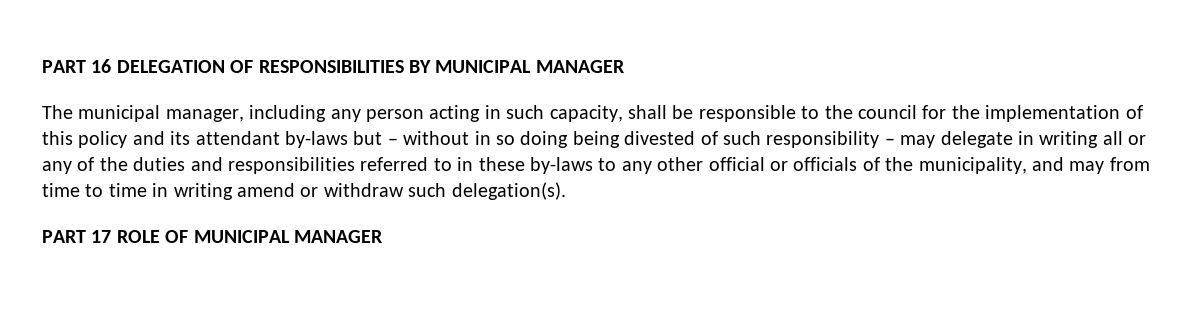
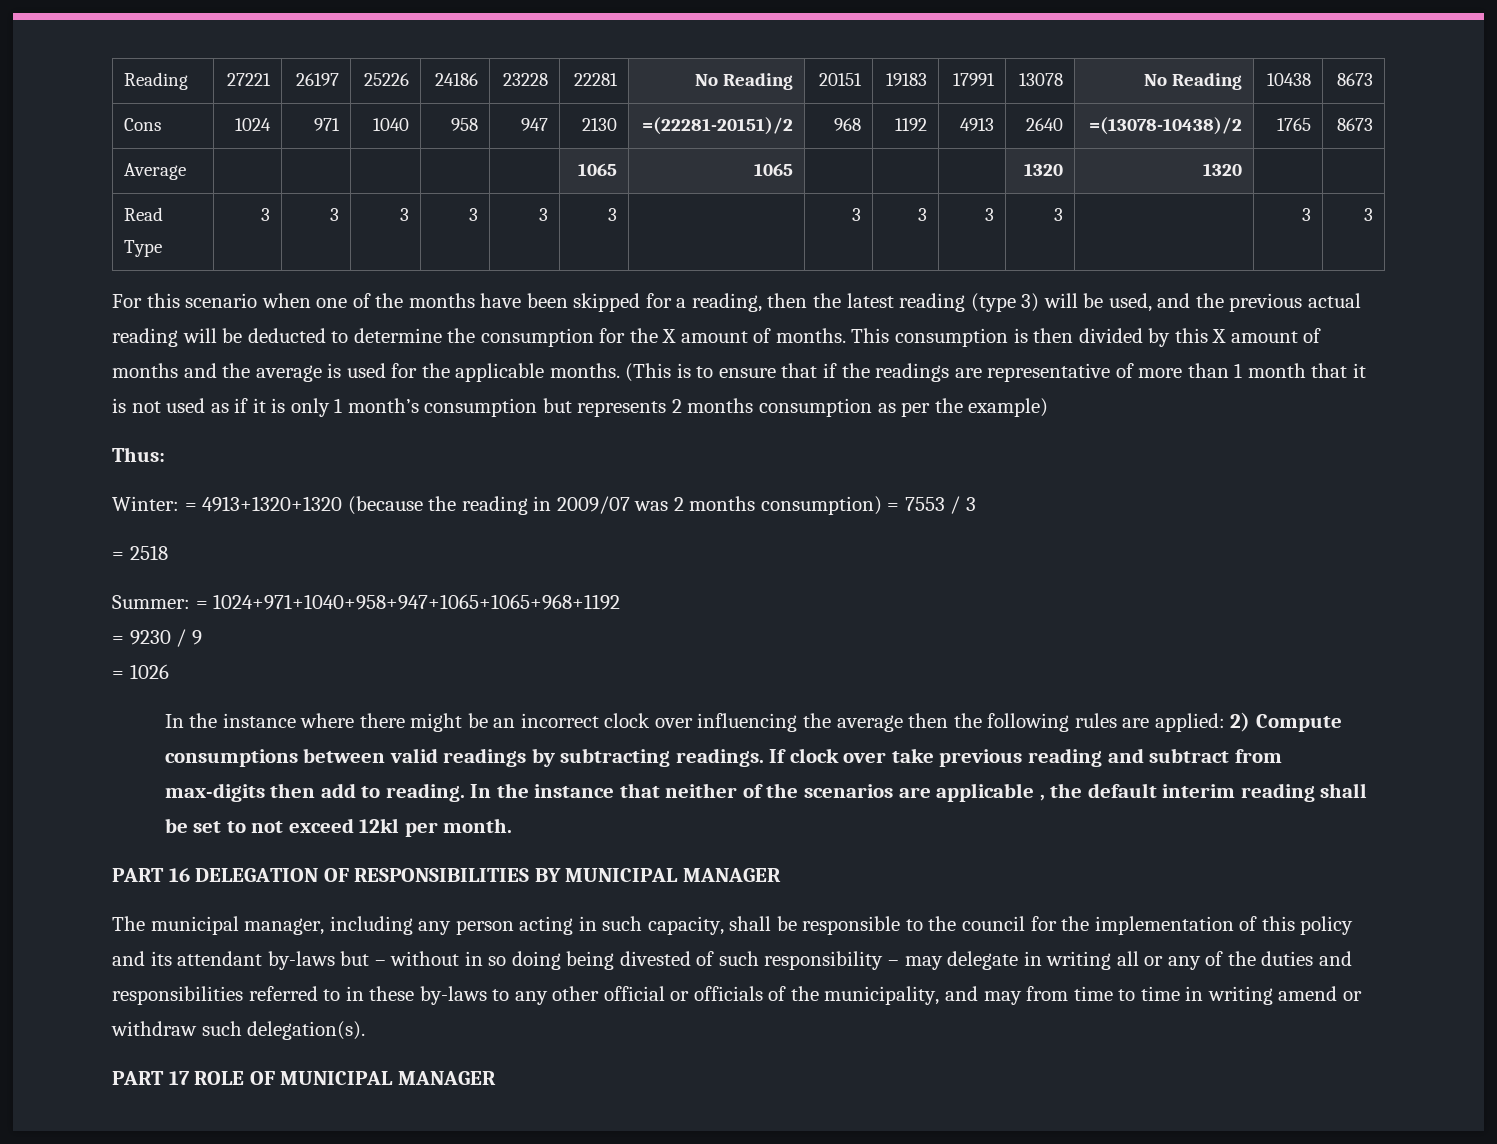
+ Reading | 27221 | 26197 | 25226 | 24186 | 23228 | 22281 | No Reading | 20151 | 19183 | 17991 | 13078 | No Reading | 10438 | 8673
+ Cons | 1024 | 971 | 1040 | 958 | 947 | 2130 | =(22281-20151)/2 | 968 | 1192 | 4913 | 2640 | =(13078-10438)/2 | 1765 | 8673
+ Average | | | | | | 1065 | 1065 | | | | 1320 | 1320 | |
+ Read Type | 3 | 3 | 3 | 3 | 3 | 3 | | 3 | 3 | 3 | 3 | | 3 | 3
+ For this scenario when one of the months have been skipped for a reading, then the latest reading (type 3) will be used, and the previous actual reading will be deducted to determine the consumption for the X amount of months. This consumption is then divided by this X amount of months and the average is used for the applicable months. (This is to ensure that if the readings are representative of more than 1 month that it is not used as if it is only 1 month’s consumption but represents 2 months consumption as per the example)
+ Thus:
+ Winter: = 4913+1320+1320 (because the reading in 2009/07 was 2 months consumption) = 7553 / 3
+ = 2518
+ Summer: = 1024+971+1040+958+947+1065+1065+968+1192
+ = 9230 / 9
+ = 1026
+ In the instance where there might be an incorrect clock over influencing the average then the following rules are applied: 2) Compute consumptions between valid readings by subtracting readings. If clock over take previous reading and subtract from max-digits then add to reading. In the instance that neither of the scenarios are applicable , the default interim reading shall be set to not exceed 12kl per month.

